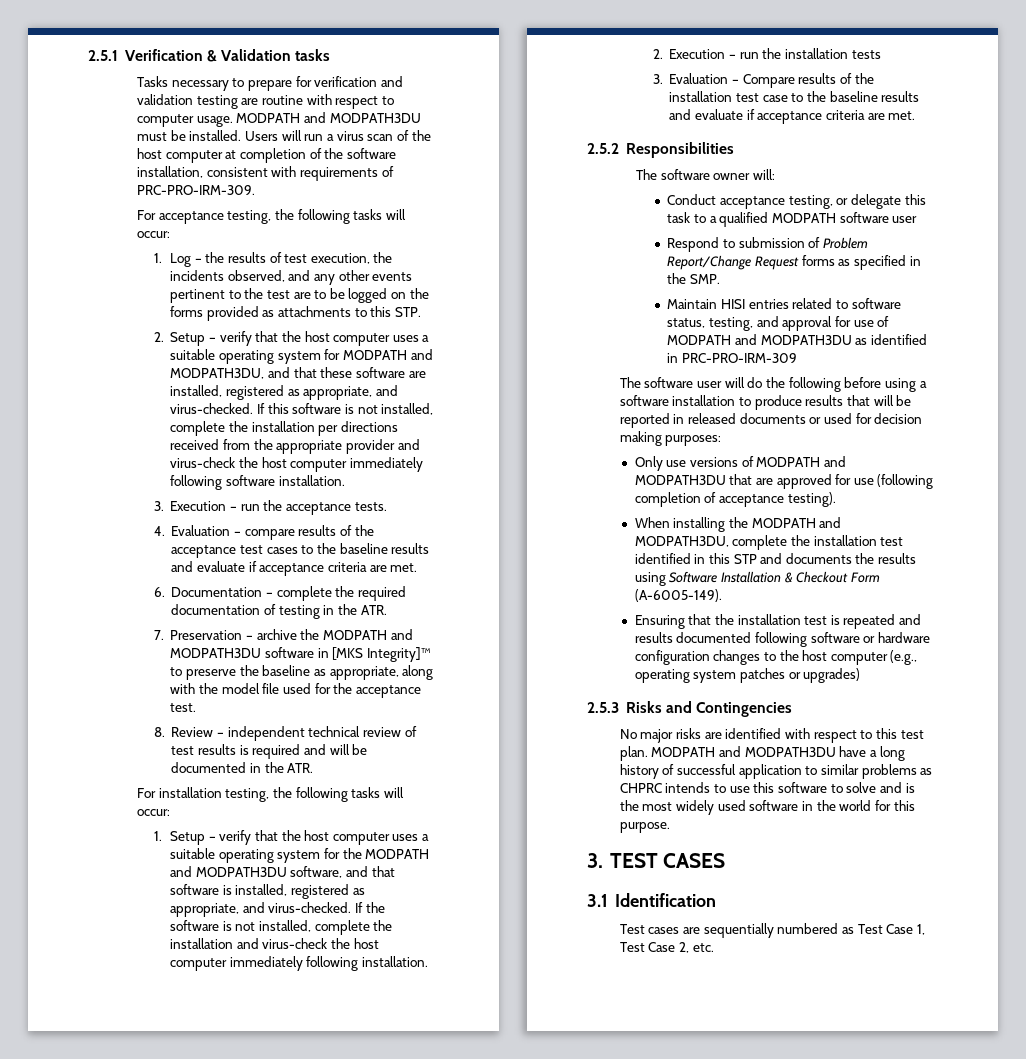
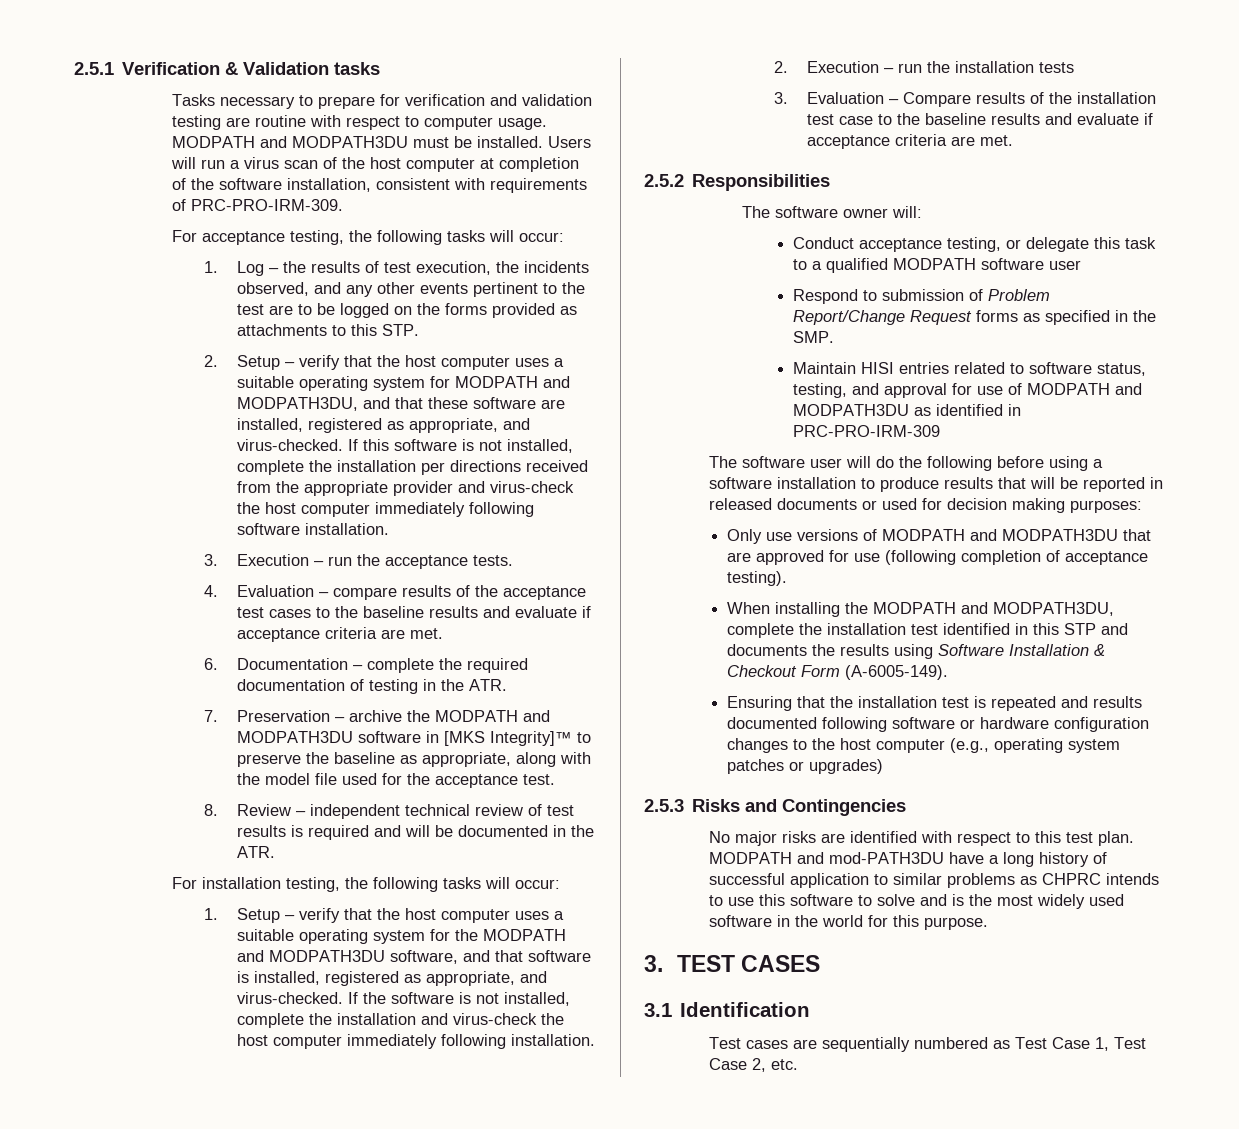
- MODPATH and MODPATH3DU have a long history of successful application to similar problems as CHPRC intends to use this software to solve and is the most widely used software in the world for this purpose.
+ MODPATH and mod-PATH3DU have a long history of successful application to similar problems as CHPRC intends to use this software to solve and is the most widely used software in the world for this purpose.

